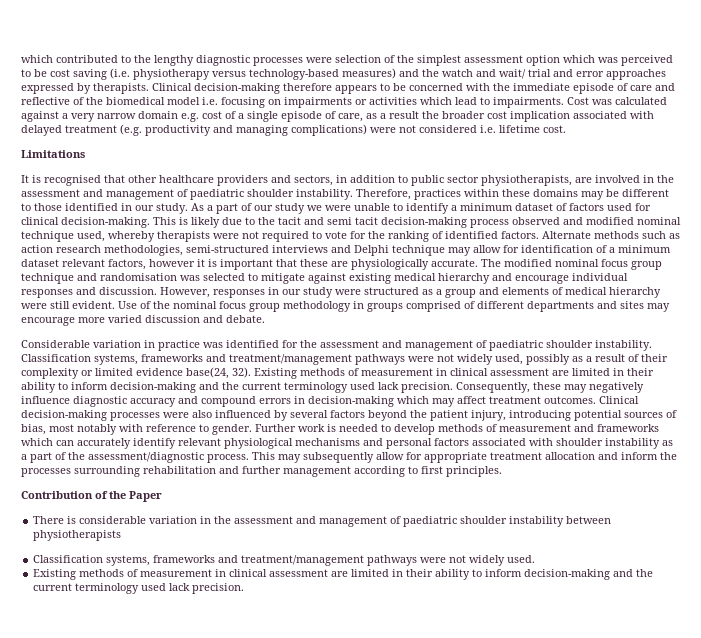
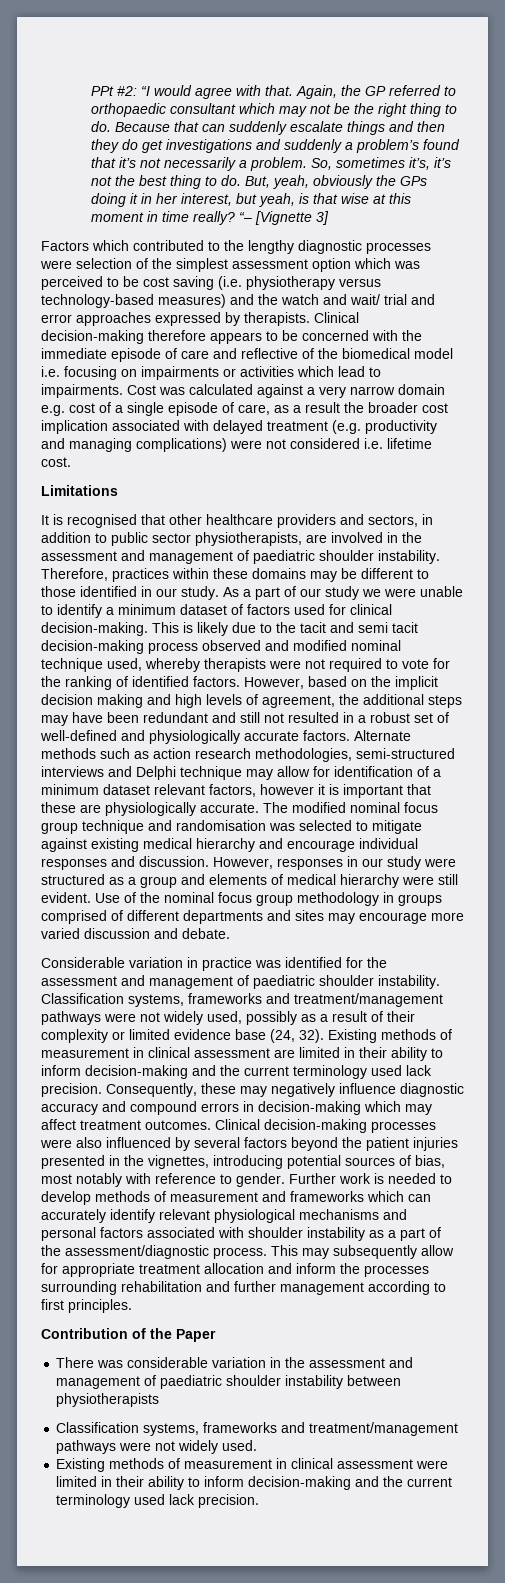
- which contributed to the lengthy diagnostic processes were selection of the simplest assessment option which was perceived to be cost saving (i.e. physiotherapy versus technology-based measures) and the watch and wait/ trial and error approaches expressed by therapists.
+ PPt #2: “I would agree with that. Again, the GP referred to orthopaedic consultant which may not be the right thing to do. Because that can suddenly escalate things and then they do get investigations and suddenly a problem’s found that it’s not necessarily a problem. So, sometimes it’s, it’s not the best thing to do. But, yeah, obviously the GPs doing it in her interest, but yeah, is that wise at this moment in time really? “– [Vignette 3]
+ Factors which contributed to the lengthy diagnostic processes were selection of the simplest assessment option which was perceived to be cost saving (i.e. physiotherapy versus technology-based measures) and the watch and wait/ trial and error approaches expressed by therapists.
+ However, based on the implicit decision making and high levels of agreement, the additional steps may have been redundant and still not resulted in a robust set of well-defined and physiologically accurate factors.
- Classification systems, frameworks and treatment/management pathways were not widely used, possibly as a result of their complexity or limited evidence base(24, 32).
+ Classification systems, frameworks and treatment/management pathways were not widely used, possibly as a result of their complexity or limited evidence base (24, 32).
- Clinical decision-making processes were also influenced by several factors beyond the patient injury, introducing potential sources of bias, most notably with reference to gender.
+ Clinical decision-making processes were also influenced by several factors beyond the patient injuries presented in the vignettes, introducing potential sources of bias, most notably with reference to gender.
- There is considerable variation in the assessment and management of paediatric shoulder instability between physiotherapists
+ There was considerable variation in the assessment and management of paediatric shoulder instability between physiotherapists
  Classification systems, frameworks and treatment/management pathways were not widely used.
- Existing methods of measurement in clinical assessment are limited in their ability to inform decision-making and the current terminology used lack precision.
+ Existing methods of measurement in clinical assessment were limited in their ability to inform decision-making and the current terminology used lack precision.

